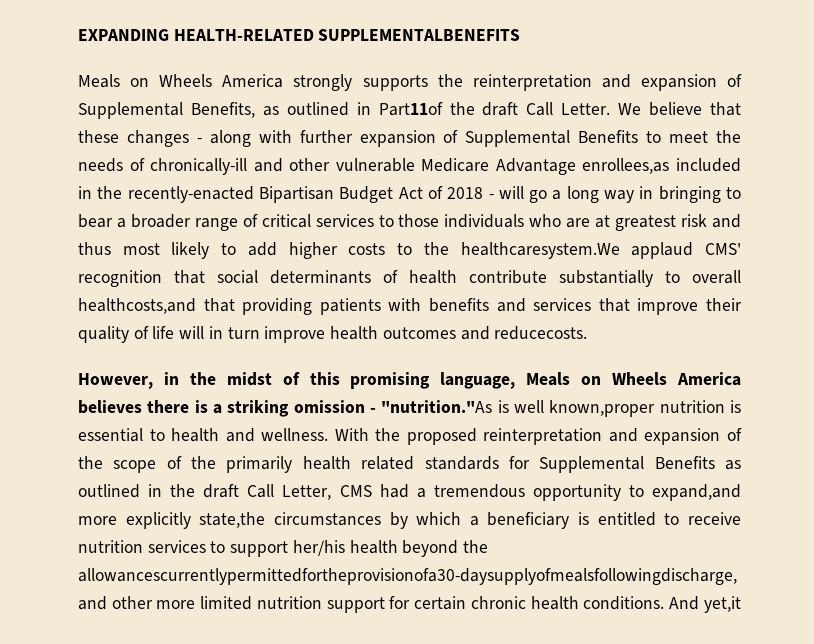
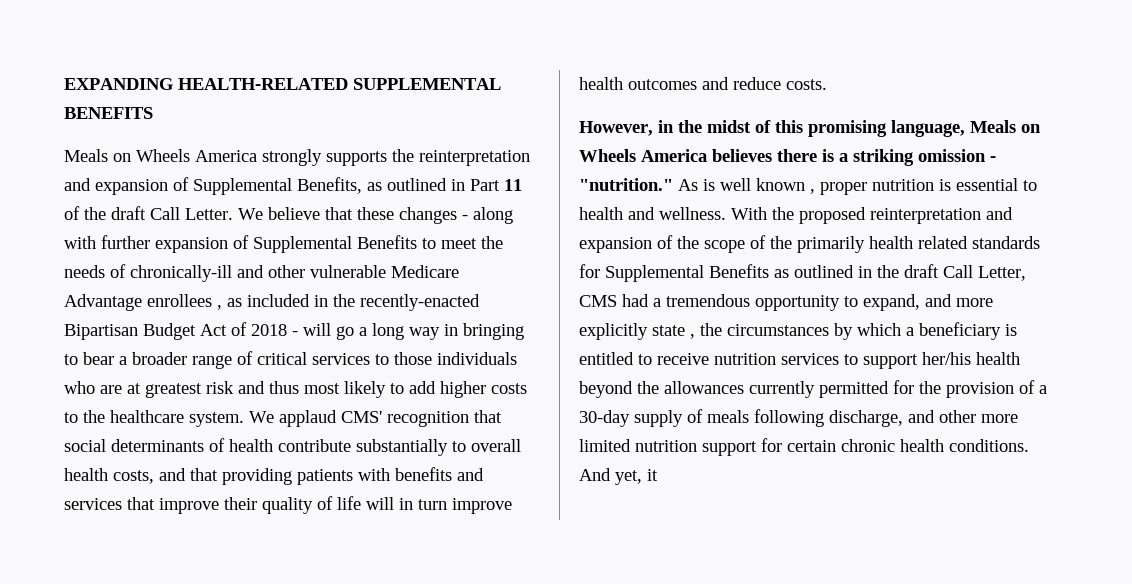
- EXPANDING HEALTH-RELATED SUPPLEMENTALBENEFITS
+ EXPANDING HEALTH-RELATED SUPPLEMENTAL BENEFITS
- Meals on Wheels America strongly supports the reinterpretation and expansion of Supplemental Benefits, as outlined in Part11of the draft Call Letter.
+ Meals on Wheels America strongly supports the reinterpretation and expansion of Supplemental Benefits, as outlined in Part 11 of the draft Call Letter.
- We believe that these changes - along with further expansion of Supplemental Benefits to meet the needs of chronically-ill and other vulnerable Medicare Advantage enrollees,as included in the recently-enacted Bipartisan Budget Act of 2018 - will go a long way in bringing to bear a broader range of critical services to those individuals who are at greatest risk and thus most likely to add higher costs to the healthcaresystem.We applaud CMS' recognition that social determinants of health contribute substantially to overall healthcosts,and that providing patients with benefits and services that improve their quality of life will in turn improve health outcomes and reducecosts.
+ We believe that these changes - along with further expansion of Supplemental Benefits to meet the needs of chronically-ill and other vulnerable Medicare Advantage enrollees , as included in the recently-enacted Bipartisan Budget Act of 2018 - will go a long way in bringing to bear a broader range of critical services to those individuals who are at greatest risk and thus most likely to add higher costs to the healthcare system. We applaud CMS' recognition that social determinants of health contribute substantially to overall health costs, and that providing patients with benefits and services that improve their quality of life will in turn improve health outcomes and reduce costs.
- However, in the midst of this promising language, Meals on Wheels America believes there is a striking omission - "nutrition."As is well known,proper nutrition is essential to health and wellness.
+ However, in the midst of this promising language, Meals on Wheels America believes there is a striking omission - "nutrition." As is well known , proper nutrition is essential to health and wellness.
- With the proposed reinterpretation and expansion of the scope of the primarily health related standards for Supplemental Benefits as outlined in the draft Call Letter, CMS had a tremendous opportunity to expand,and more explicitly state,the circumstances by which a beneficiary is entitled to receive nutrition services to support her/his health beyond the allowancescurrentlypermittedfortheprovisionofa30-daysupplyofmealsfollowingdischarge, and other more limited nutrition support for certain chronic health conditions.
+ With the proposed reinterpretation and expansion of the scope of the primarily health related standards for Supplemental Benefits as outlined in the draft Call Letter, CMS had a tremendous opportunity to expand, and more explicitly state , the circumstances by which a beneficiary is entitled to receive nutrition services to support her/his health beyond the allowances currently permitted for the provision of a 30-day supply of meals following discharge, and other more limited nutrition support for certain chronic health conditions.
- And yet,it
+ And yet, it

